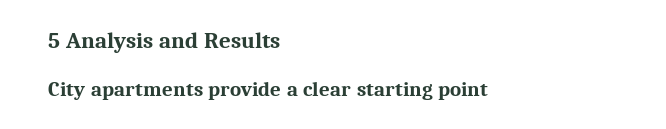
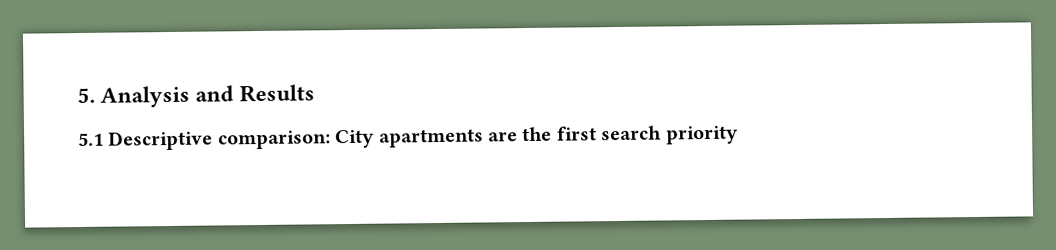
- 5 Analysis and Results
+ 5. Analysis and Results
- City apartments provide a clear starting point
+ 5.1 Descriptive comparison: City apartments are the first search priority

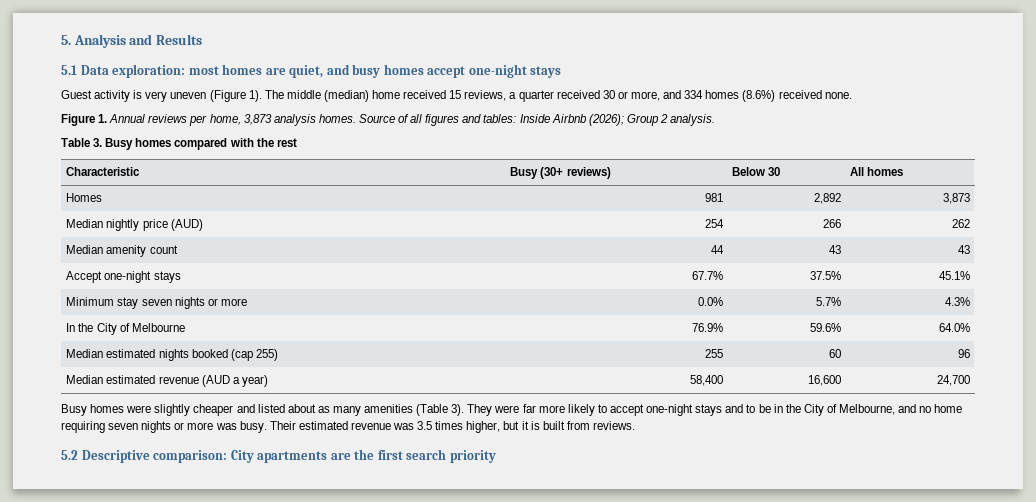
- 5.1 Descriptive comparison: City apartments are the first search priority
+ 5.1 Data exploration: most homes are quiet, and busy homes accept one-night stays
+ Guest activity is very uneven (Figure 1). The middle (median) home received 15 reviews, a quarter received 30 or more, and 334 homes (8.6%) received none.
+ Figure 1. Annual reviews per home, 3,873 analysis homes. Source of all figures and tables: Inside Airbnb (2026); Group 2 analysis.
+ Table 3. Busy homes compared with the rest
+ Characteristic | Busy (30+ reviews) | Below 30 | All homes
+ Homes | 981 | 2,892 | 3,873
+ Median nightly price (AUD) | 254 | 266 | 262
+ Median amenity count | 44 | 43 | 43
+ Accept one-night stays | 67.7% | 37.5% | 45.1%
+ Minimum stay seven nights or more | 0.0% | 5.7% | 4.3%
+ In the City of Melbourne | 76.9% | 59.6% | 64.0%
+ Median estimated nights booked (cap 255) | 255 | 60 | 96
+ Median estimated revenue (AUD a year) | 58,400 | 16,600 | 24,700
+ Busy homes were slightly cheaper and listed about as many amenities (Table 3). They were far more likely to accept one-night stays and to be in the City of Melbourne, and no home requiring seven nights or more was busy. Their estimated revenue was 3.5 times higher, but it is built from reviews.
+ 5.2 Descriptive comparison: City apartments are the first search priority

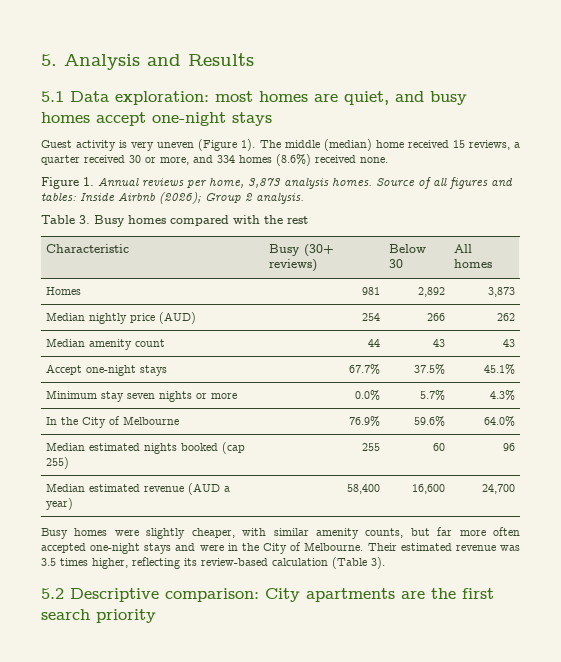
- Busy homes were slightly cheaper and listed about as many amenities (Table 3). They were far more likely to accept one-night stays and to be in the City of Melbourne, and no home requiring seven nights or more was busy.
+ Busy homes were slightly cheaper, with similar amenity counts, but far more often accepted one-night stays and were in the City of Melbourne.
- Their estimated revenue was 3.5 times higher, but it is built from reviews.
+ Their estimated revenue was 3.5 times higher, reflecting its review-based calculation (Table 3).

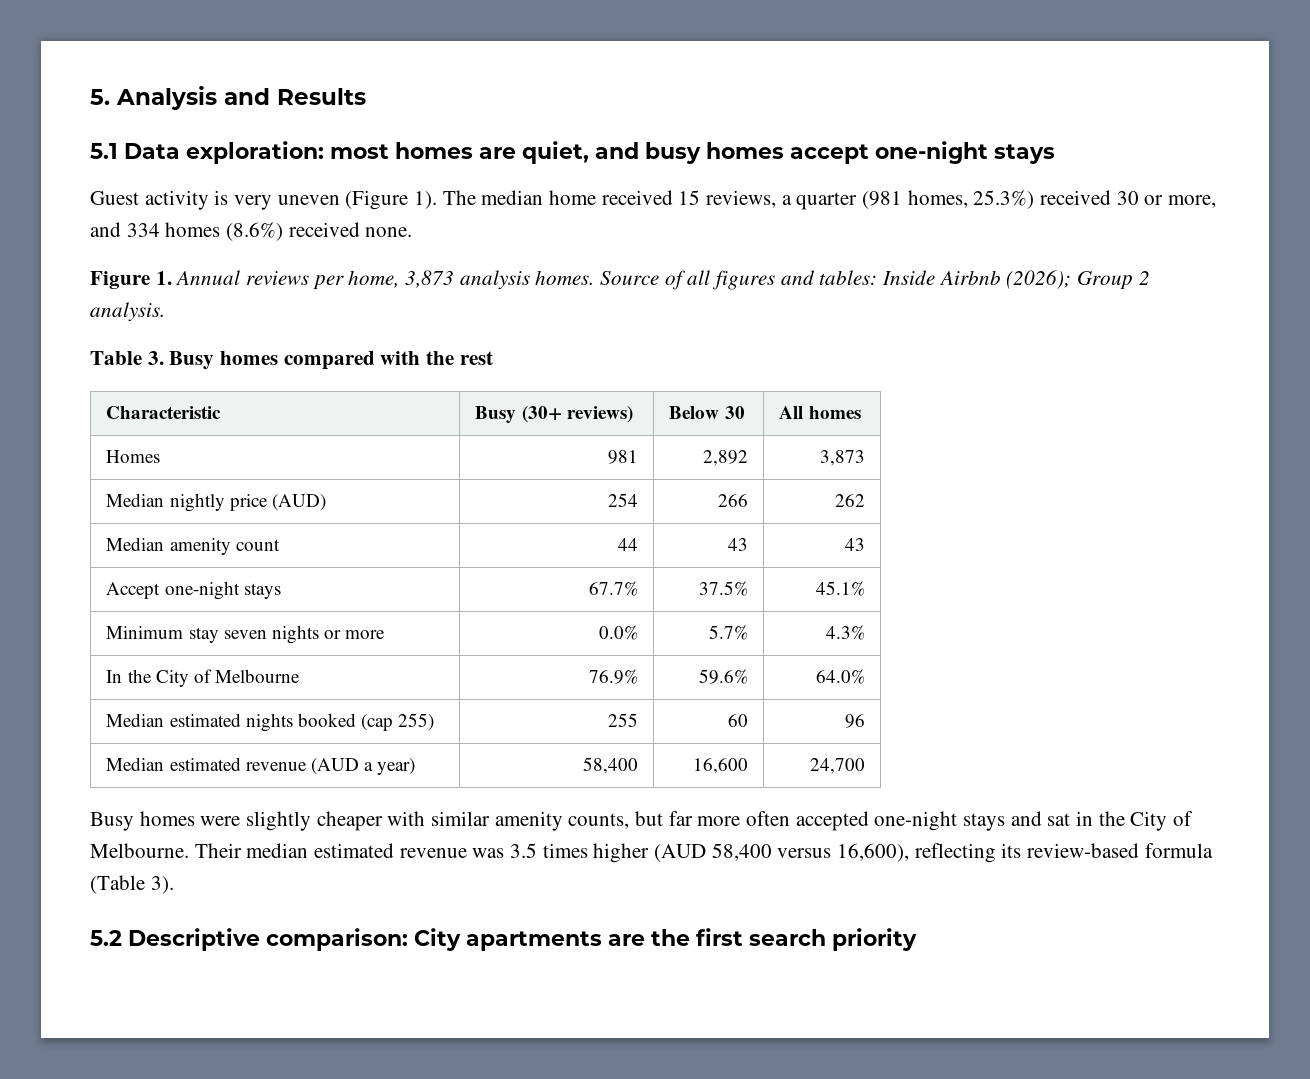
- The middle (median) home received 15 reviews, a quarter received 30 or more, and 334 homes (8.6%) received none.
+ The median home received 15 reviews, a quarter (981 homes, 25.3%) received 30 or more, and 334 homes (8.6%) received none.
- Busy homes were slightly cheaper, with similar amenity counts, but far more often accepted one-night stays and were in the City of Melbourne.
+ Busy homes were slightly cheaper with similar amenity counts, but far more often accepted one-night stays and sat in the City of Melbourne.
- Their estimated revenue was 3.5 times higher, reflecting its review-based calculation (Table 3).
+ Their median estimated revenue was 3.5 times higher (AUD 58,400 versus 16,600), reflecting its review-based formula (Table 3).

